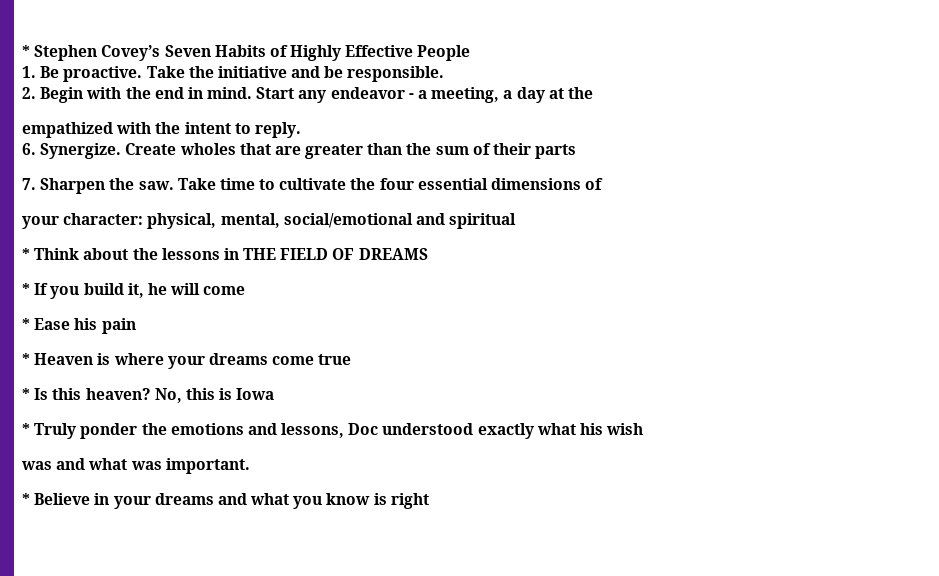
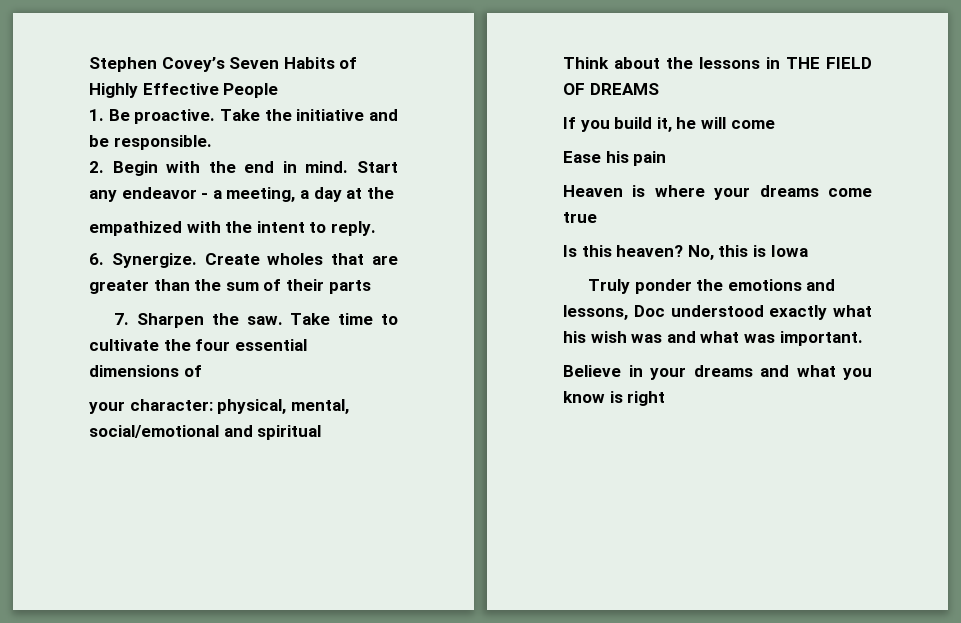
- * Stephen Covey’s Seven Habits of Highly Effective People
+ Stephen Covey’s Seven Habits of Highly Effective People
- * Think about the lessons in THE FIELD OF DREAMS
+ Think about the lessons in THE FIELD OF DREAMS
- * If you build it, he will come
+ If you build it, he will come
- * Ease his pain
+ Ease his pain
- * Heaven is where your dreams come true
+ Heaven is where your dreams come true
- * Is this heaven?
+ Is this heaven?
- * Truly ponder the emotions and lessons, Doc understood exactly what his wish
- was and what was important.
+ Truly ponder the emotions and lessons, Doc understood exactly what his wish was and what was important.
- * Believe in your dreams and what you know is right
+ Believe in your dreams and what you know is right

